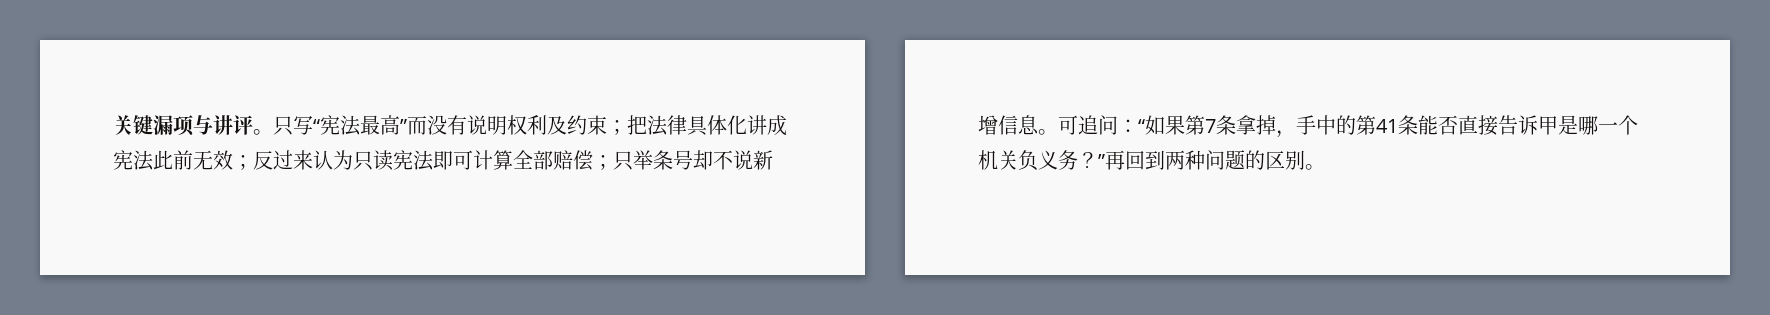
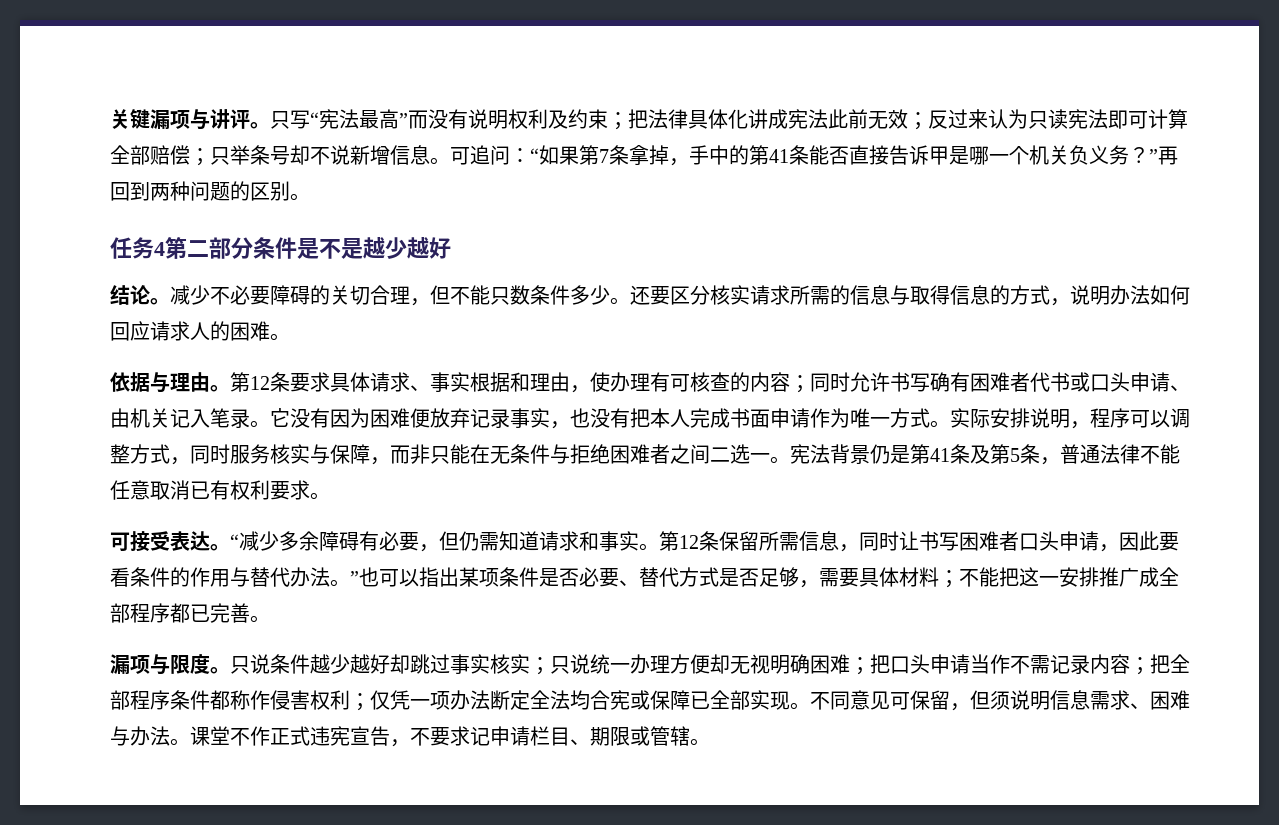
+ 任务4第二部分条件是不是越少越好
+ 结论。减少不必要障碍的关切合理，但不能只数条件多少。还要区分核实请求所需的信息与取得信息的方式，说明办法如何回应请求人的困难。
+ 依据与理由。第12条要求具体请求、事实根据和理由，使办理有可核查的内容；同时允许书写确有困难者代书或口头申请、由机关记入笔录。它没有因为困难便放弃记录事实，也没有把本人完成书面申请作为唯一方式。实际安排说明，程序可以调整方式，同时服务核实与保障，而非只能在无条件与拒绝困难者之间二选一。宪法背景仍是第41条及第5条，普通法律不能任意取消已有权利要求。
+ 可接受表达。“减少多余障碍有必要，但仍需知道请求和事实。第12条保留所需信息，同时让书写困难者口头申请，因此要看条件的作用与替代办法。”也可以指出某项条件是否必要、替代方式是否足够，需要具体材料；不能把这一安排推广成全部程序都已完善。
+ 漏项与限度。只说条件越少越好却跳过事实核实；只说统一办理方便却无视明确困难；把口头申请当作不需记录内容；把全部程序条件都称作侵害权利；仅凭一项办法断定全法均合宪或保障已全部实现。不同意见可保留，但须说明信息需求、困难与办法。课堂不作正式违宪宣告，不要求记申请栏目、期限或管辖。

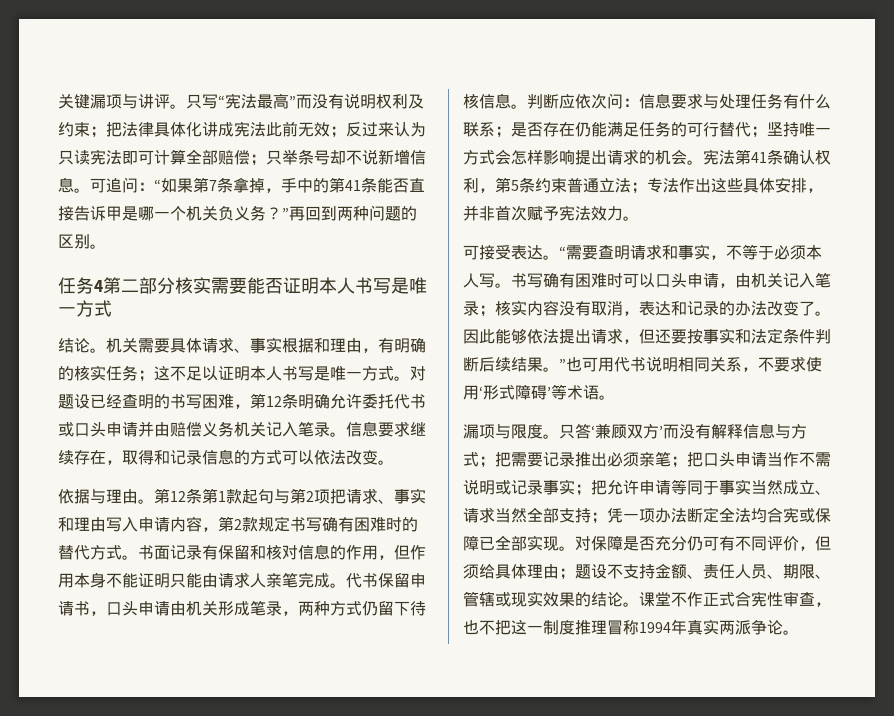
- 任务4第二部分条件是不是越少越好
- 结论。减少不必要障碍的关切合理，但不能只数条件多少。还要区分核实请求所需的信息与取得信息的方式，说明办法如何回应请求人的困难。
- 依据与理由。第12条要求具体请求、事实根据和理由，使办理有可核查的内容；同时允许书写确有困难者代书或口头申请、由机关记入笔录。
+ 任务4第二部分核实需要能否证明本人书写是唯一方式
+ 结论。机关需要具体请求、事实根据和理由，有明确的核实任务；这不足以证明本人书写是唯一方式。对题设已经查明的书写困难，第12条明确允许委托代书或口头申请并由赔偿义务机关记入笔录。
- 它没有因为困难便放弃记录事实，也没有把本人完成书面申请作为唯一方式。实际安排说明，程序可以调整方式，同时服务核实与保障，而非只能在无条件与拒绝困难者之间二选一。宪法背景仍是第41条及第5条，普通法律不能任意取消已有权利要求。
+ 信息要求继续存在，取得和记录信息的方式可以依法改变。
+ 依据与理由。第12条第1款起句与第2项把请求、事实和理由写入申请内容，第2款规定书写确有困难时的替代方式。书面记录有保留和核对信息的作用，但作用本身不能证明只能由请求人亲笔完成。代书保留申请书，口头申请由机关形成笔录，两种方式仍留下待核信息。判断应依次问：信息要求与处理任务有什么联系；是否存在仍能满足任务的可行替代；坚持唯一方式会怎样影响提出请求的机会。宪法第41条确认权利，第5条约束普通立法；专法作出这些具体安排，并非首次赋予宪法效力。
- “减少多余障碍有必要，但仍需知道请求和事实。第12条保留所需信息，同时让书写困难者口头申请，因此要看条件的作用与替代办法。”也可以指出某项条件是否必要、替代方式是否足够，需要具体材料；不能把这一安排推广成全部程序都已完善。
- 漏项与限度。只说条件越少越好却跳过事实核实；只说统一办理方便却无视明确困难；把口头申请当作不需记录内容；把全部程序条件都称作侵害权利；仅凭一项办法断定全法均合宪或保障已全部实现。
+ “需要查明请求和事实，不等于必须本人写。书写确有困难时可以口头申请，由机关记入笔录；核实内容没有取消，表达和记录的办法改变了。因此能够依法提出请求，但还要按事实和法定条件判断后续结果。”也可用代书说明相同关系，不要求使用‘形式障碍’等术语。
+ 漏项与限度。只答‘兼顾双方’而没有解释信息与方式；把需要记录推出必须亲笔；把口头申请当作不需说明或记录事实；把允许申请等同于事实当然成立、请求当然全部支持；凭一项办法断定全法均合宪或保障已全部实现。
- 不同意见可保留，但须说明信息需求、困难与办法。课堂不作正式违宪宣告，不要求记申请栏目、期限或管辖。
+ 对保障是否充分仍可有不同评价，但须给具体理由；题设不支持金额、责任人员、期限、管辖或现实效果的结论。课堂不作正式合宪性审查，也不把这一制度推理冒称1994年真实两派争论。

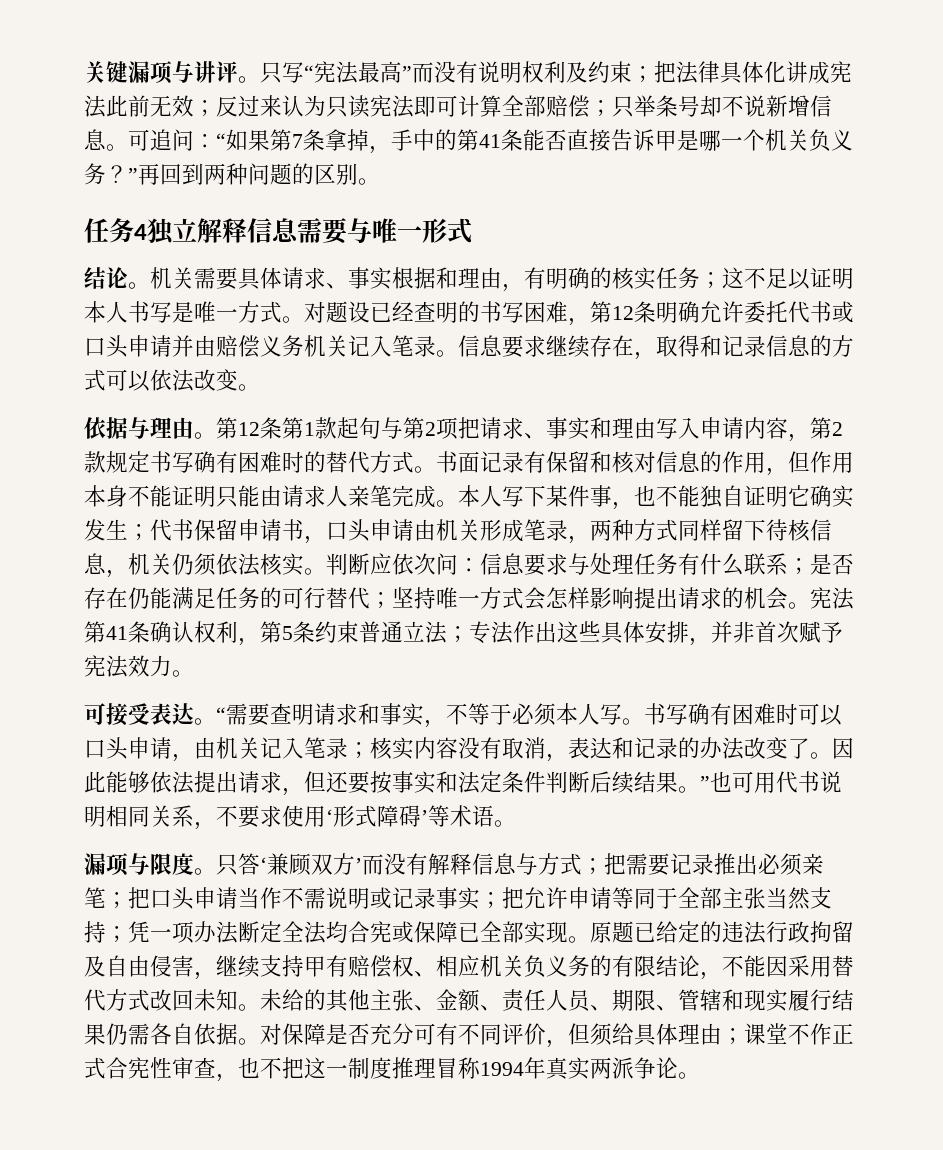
- 任务4第二部分核实需要能否证明本人书写是唯一方式
+ 任务4独立解释信息需要与唯一形式
- 代书保留申请书，口头申请由机关形成笔录，两种方式仍留下待核信息。
+ 本人写下某件事，也不能独自证明它确实发生；代书保留申请书，口头申请由机关形成笔录，两种方式同样留下待核信息，机关仍须依法核实。
- 只答‘兼顾双方’而没有解释信息与方式；把需要记录推出必须亲笔；把口头申请当作不需说明或记录事实；把允许申请等同于事实当然成立、请求当然全部支持；凭一项办法断定全法均合宪或保障已全部实现。
+ 只答‘兼顾双方’而没有解释信息与方式；把需要记录推出必须亲笔；把口头申请当作不需说明或记录事实；把允许申请等同于全部主张当然支持；凭一项办法断定全法均合宪或保障已全部实现。
+ 原题已给定的违法行政拘留及自由侵害，继续支持甲有赔偿权、相应机关负义务的有限结论，不能因采用替代方式改回未知。未给的其他主张、金额、责任人员、期限、管辖和现实履行结果仍需各自依据。
- 对保障是否充分仍可有不同评价，但须给具体理由；题设不支持金额、责任人员、期限、管辖或现实效果的结论。课堂不作正式合宪性审查，也不把这一制度推理冒称1994年真实两派争论。
+ 对保障是否充分可有不同评价，但须给具体理由；课堂不作正式合宪性审查，也不把这一制度推理冒称1994年真实两派争论。

